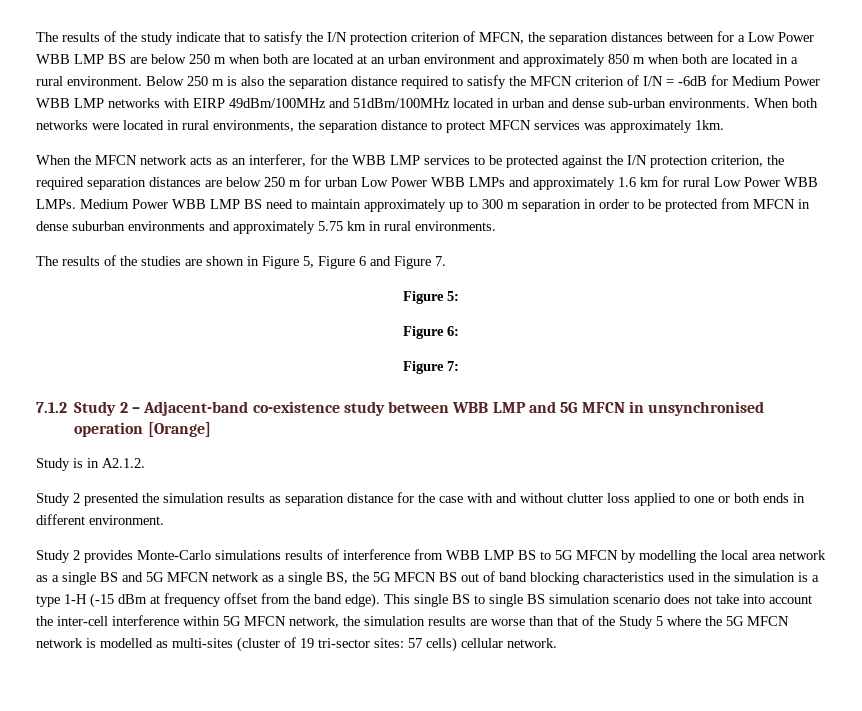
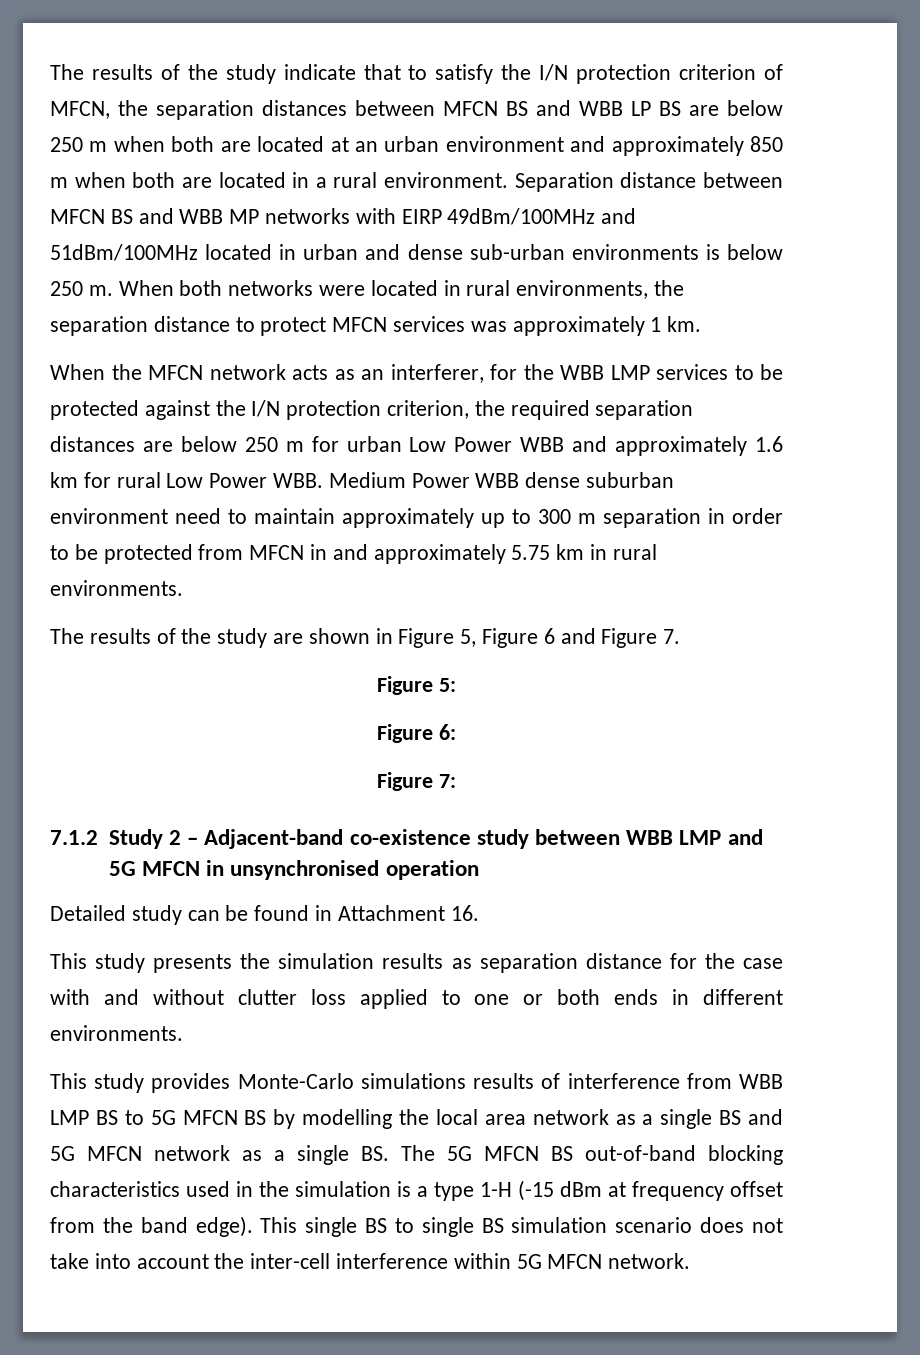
- The results of the study indicate that to satisfy the I/N protection criterion of MFCN, the separation distances between for a Low Power WBB LMP BS are below 250 m when both are located at an urban environment and approximately 850 m when both are located in a rural environment.
+ The results of the study indicate that to satisfy the I/N protection criterion of MFCN, the separation distances between MFCN BS and WBB LP BS are below 250 m when both are located at an urban environment and approximately 850 m when both are located in a rural environment.
- Below 250 m is also the separation distance required to satisfy the MFCN criterion of I/N = -6dB for Medium Power WBB LMP networks with EIRP 49dBm/100MHz and 51dBm/100MHz located in urban and dense sub-urban environments.
+ Separation distance between MFCN BS and WBB MP networks with EIRP 49dBm/100MHz and 51dBm/100MHz located in urban and dense sub-urban environments is below 250 m.
- When both networks were located in rural environments, the separation distance to protect MFCN services was approximately 1km.
+ When both networks were located in rural environments, the separation distance to protect MFCN services was approximately 1 km.
- When the MFCN network acts as an interferer, for the WBB LMP services to be protected against the I/N protection criterion, the required separation distances are below 250 m for urban Low Power WBB LMPs and approximately 1.6 km for rural Low Power WBB LMPs. Medium Power WBB LMP BS need to maintain approximately up to 300 m separation in order to be protected from MFCN in dense suburban environments and approximately 5.75 km in rural environments.
+ When the MFCN network acts as an interferer, for the WBB LMP services to be protected against the I/N protection criterion, the required separation distances are below 250 m for urban Low Power WBB and approximately 1.6 km for rural Low Power WBB. Medium Power WBB dense suburban environment need to maintain approximately up to 300 m separation in order to be protected from MFCN in and approximately 5.75 km in rural environments.
- The results of the studies are shown in Figure 5, Figure 6 and Figure 7.
+ The results of the study are shown in Figure 5, Figure 6 and Figure 7.
- 7.1.2 Study 2 – Adjacent-band co-existence study between WBB LMP and 5G MFCN in unsynchronised operation [Orange]
- Study is in A2.1.2.
- Study 2 presented the simulation results as separation distance for the case with and without clutter loss applied to one or both ends in different environment.
- Study 2 provides Monte-Carlo simulations results of interference from WBB LMP BS to 5G MFCN by modelling the local area network as a single BS and 5G MFCN network as a single BS, the 5G MFCN BS out of band blocking characteristics used in the simulation is a type 1-H (-15 dBm at frequency offset from the band edge).
+ 7.1.2 Study 2 – Adjacent-band co-existence study between WBB LMP and 5G MFCN in unsynchronised operation
+ Detailed study can be found in Attachment 16.
+ This study presents the simulation results as separation distance for the case with and without clutter loss applied to one or both ends in different environments.
+ This study provides Monte-Carlo simulations results of interference from WBB LMP BS to 5G MFCN BS by modelling the local area network as a single BS and 5G MFCN network as a single BS. The 5G MFCN BS out-of-band blocking characteristics used in the simulation is a type 1-H (-15 dBm at frequency offset from the band edge).
- This single BS to single BS simulation scenario does not take into account the inter-cell interference within 5G MFCN network, the simulation results are worse than that of the Study 5 where the 5G MFCN network is modelled as multi-sites (cluster of 19 tri-sector sites: 57 cells) cellular network.
+ This single BS to single BS simulation scenario does not take into account the inter-cell interference within 5G MFCN network.

